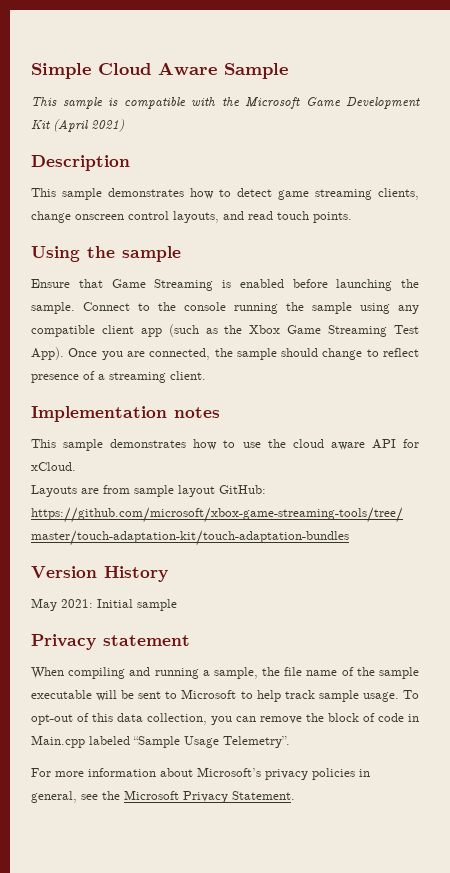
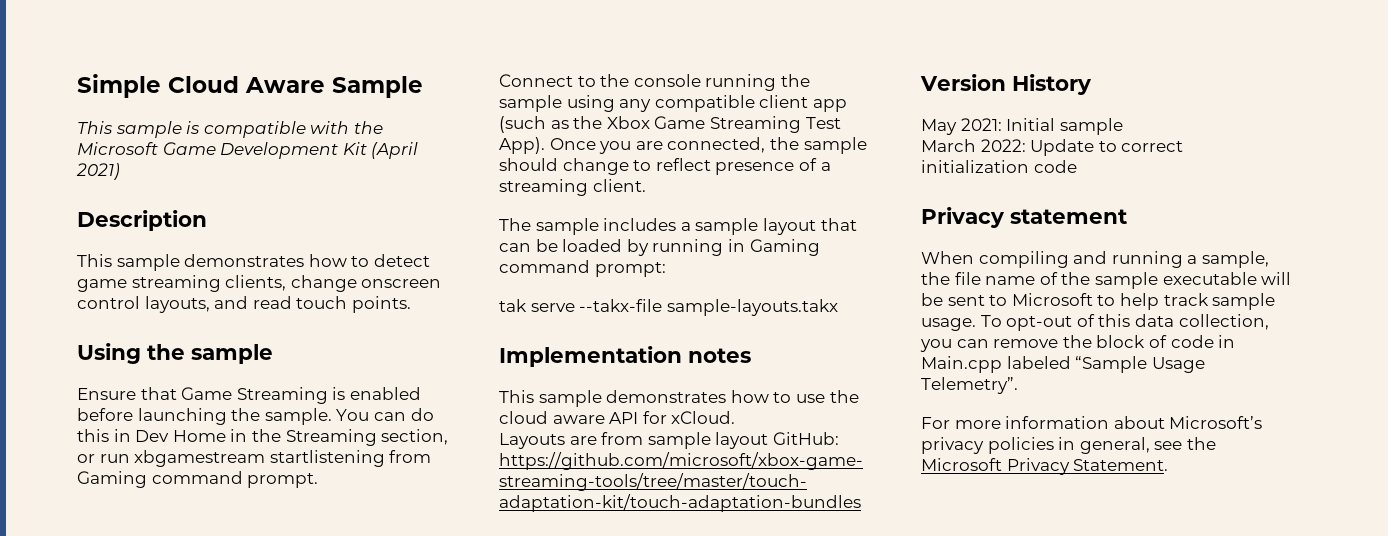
- Ensure that Game Streaming is enabled before launching the sample. Connect to the console running the sample using any compatible client app (such as the Xbox Game Streaming Test App).
+ Ensure that Game Streaming is enabled before launching the sample. You can do this in Dev Home in the Streaming section, or run xbgamestream startlistening from Gaming command prompt.
+ Connect to the console running the sample using any compatible client app (such as the Xbox Game Streaming Test App).
+ The sample includes a sample layout that can be loaded by running in Gaming command prompt:
+ tak serve --takx-file sample-layouts.takx
+ March 2022: Update to correct initialization code

